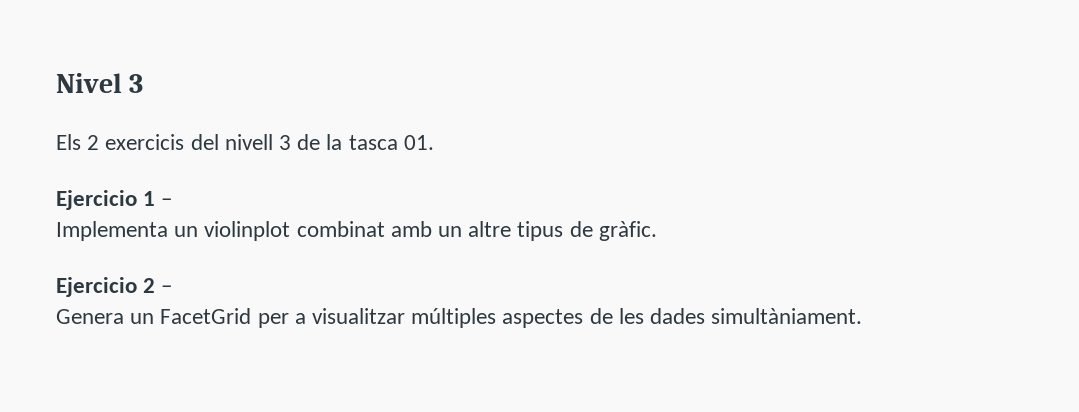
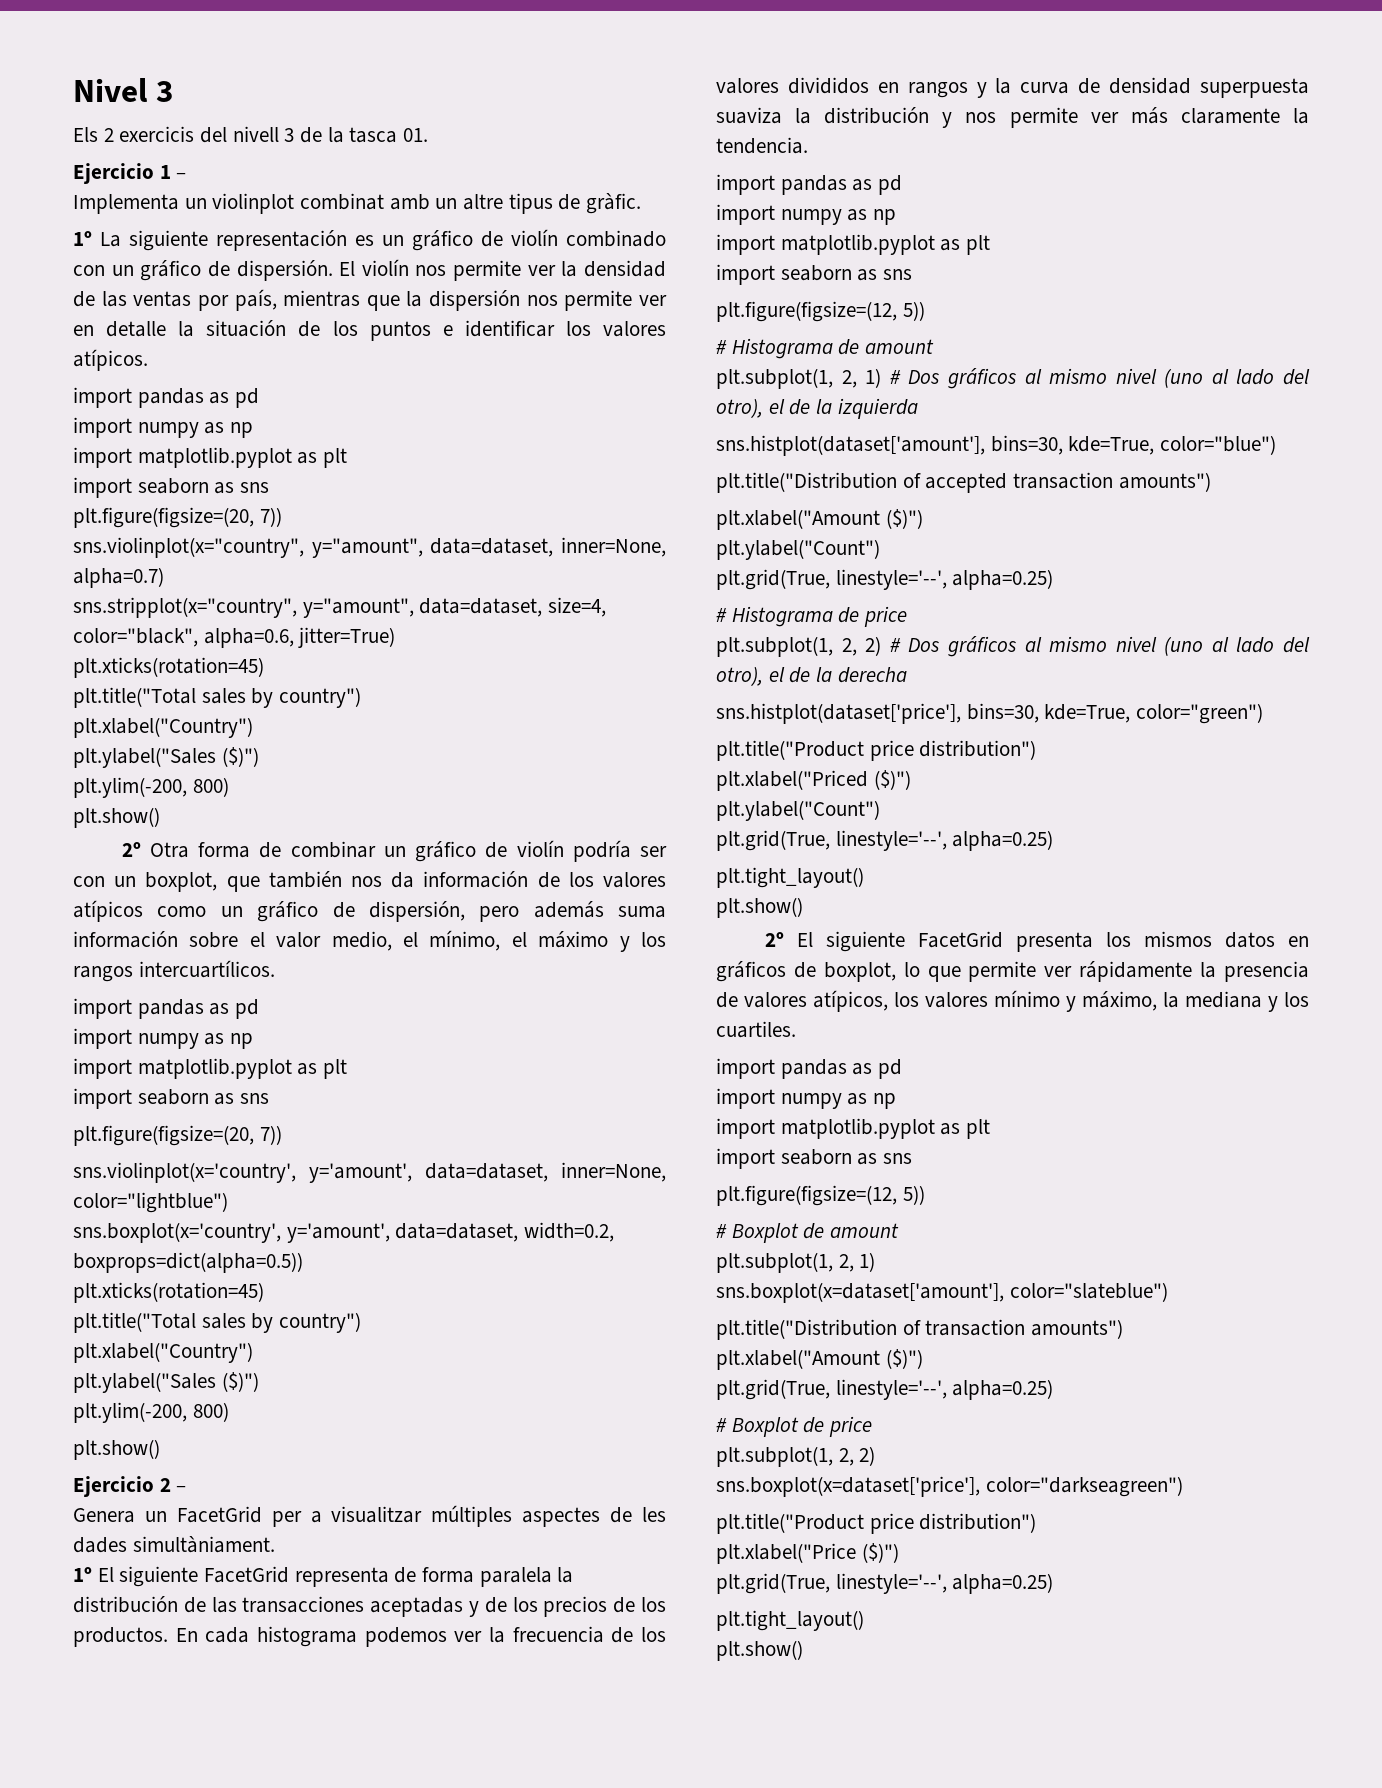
+ 1º La siguiente representación es un gráfico de violín combinado con un gráfico de dispersión. El violín nos permite ver la densidad de las ventas por país, mientras que la dispersión nos permite ver en detalle la situación de los puntos e identificar los valores atípicos.
+ import pandas as pd
+ import numpy as np
+ import matplotlib.pyplot as plt
+ import seaborn as sns
+ plt.figure(figsize=(20, 7))
+ sns.violinplot(x="country", y="amount", data=dataset, inner=None, alpha=0.7)
+ sns.stripplot(x="country", y="amount", data=dataset, size=4, color="black", alpha=0.6, jitter=True)
+ plt.xticks(rotation=45)
+ plt.title("Total sales by country")
+ plt.xlabel("Country")
+ plt.ylabel("Sales ($)")
+ plt.ylim(-200, 800)
+ plt.show()
+ 2º Otra forma de combinar un gráfico de violín podría ser con un boxplot, que también nos da información de los valores atípicos como un gráfico de dispersión, pero además suma información sobre el valor medio, el mínimo, el máximo y los rangos intercuartílicos.
+ import pandas as pd
+ import numpy as np
+ import matplotlib.pyplot as plt
+ import seaborn as sns
+ plt.figure(figsize=(20, 7))
+ sns.violinplot(x='country', y='amount', data=dataset, inner=None, color="lightblue")
+ sns.boxplot(x='country', y='amount', data=dataset, width=0.2, boxprops=dict(alpha=0.5))
+ plt.xticks(rotation=45)
+ plt.title("Total sales by country")
+ plt.xlabel("Country")
+ plt.ylabel("Sales ($)")
+ plt.ylim(-200, 800)
+ plt.show()
+ 1º El siguiente FacetGrid representa de forma paralela la distribución de las transacciones aceptadas y de los precios de los productos. En cada histograma podemos ver la frecuencia de los valores divididos en rangos y la curva de densidad superpuesta suaviza la distribución y nos permite ver más claramente la tendencia.
+ import pandas as pd
+ import numpy as np
+ import matplotlib.pyplot as plt
+ import seaborn as sns
+ plt.figure(figsize=(12, 5))
+ # Histograma de amount
+ plt.subplot(1, 2, 1) # Dos gráficos al mismo nivel (uno al lado del otro), el de la izquierda
+ sns.histplot(dataset['amount'], bins=30, kde=True, color="blue")
+ plt.title("Distribution of accepted transaction amounts")
+ plt.xlabel("Amount ($)")
+ plt.ylabel("Count")
+ plt.grid(True, linestyle='--', alpha=0.25)
+ # Histograma de price
+ plt.subplot(1, 2, 2) # Dos gráficos al mismo nivel (uno al lado del otro), el de la derecha
+ sns.histplot(dataset['price'], bins=30, kde=True, color="green")
+ plt.title("Product price distribution")
+ plt.xlabel("Priced ($)")
+ plt.ylabel("Count")
+ plt.grid(True, linestyle='--', alpha=0.25)
+ plt.tight_layout()
+ plt.show()
+ 2º El siguiente FacetGrid presenta los mismos datos en gráficos de boxplot, lo que permite ver rápidamente la presencia de valores atípicos, los valores mínimo y máximo, la mediana y los cuartiles.
+ import pandas as pd
+ import numpy as np
+ import matplotlib.pyplot as plt
+ import seaborn as sns
+ plt.figure(figsize=(12, 5))
+ # Boxplot de amount
+ plt.subplot(1, 2, 1)
+ sns.boxplot(x=dataset['amount'], color="slateblue")
+ plt.title("Distribution of transaction amounts")
+ plt.xlabel("Amount ($)")
+ plt.grid(True, linestyle='--', alpha=0.25)
+ # Boxplot de price
+ plt.subplot(1, 2, 2)
+ sns.boxplot(x=dataset['price'], color="darkseagreen")
+ plt.title("Product price distribution")
+ plt.xlabel("Price ($)")
+ plt.grid(True, linestyle='--', alpha=0.25)
+ plt.tight_layout()
+ plt.show()

